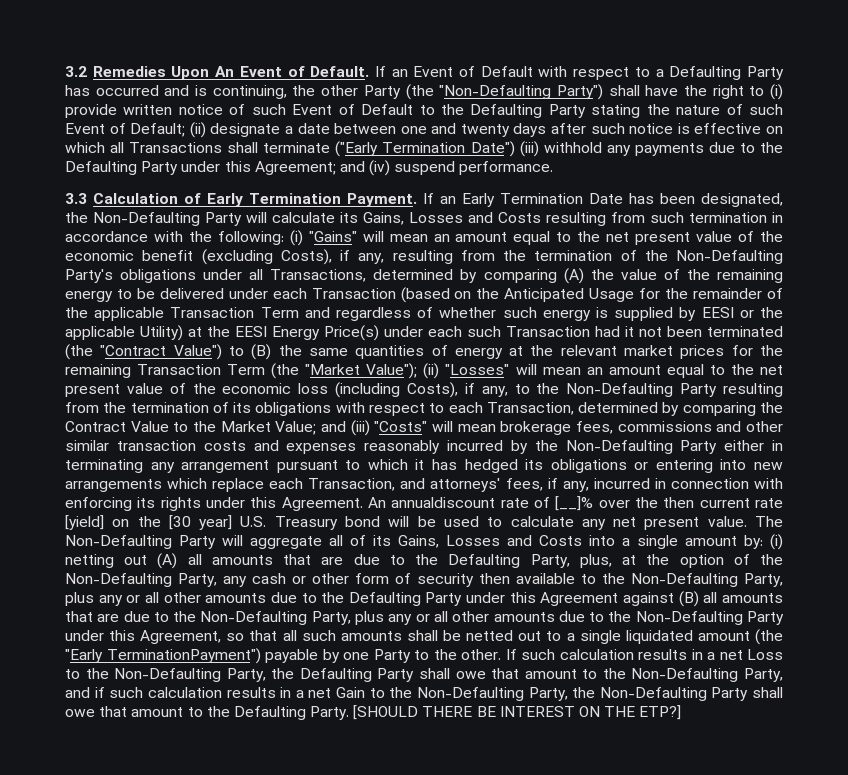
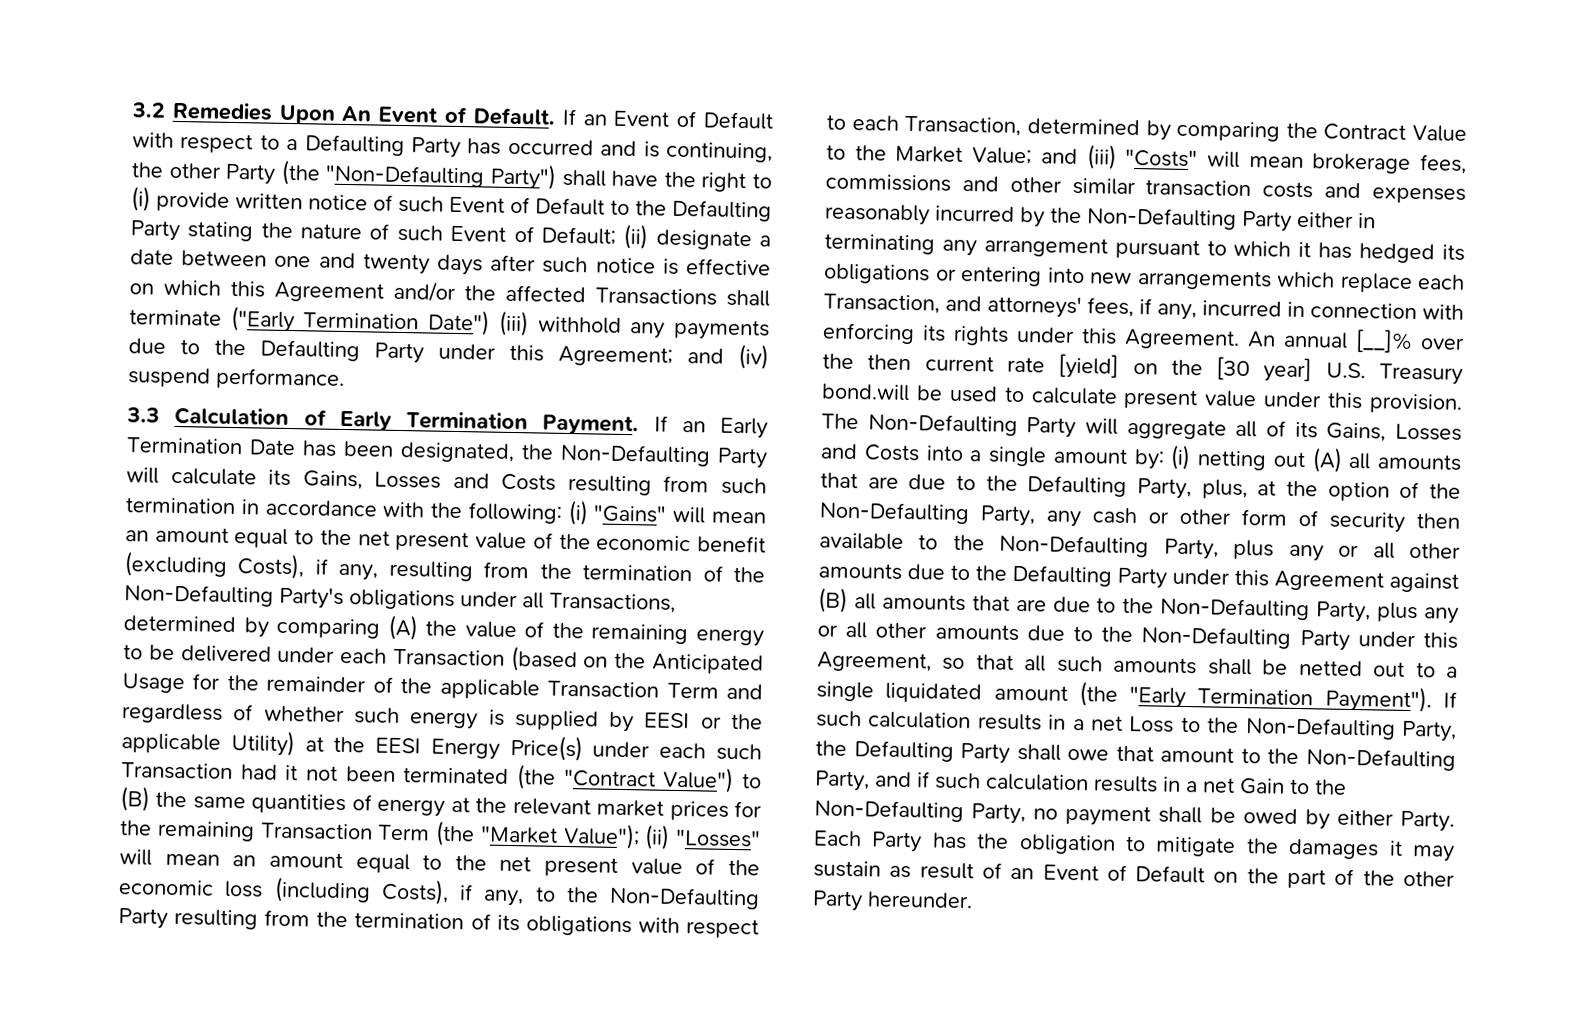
- (ii) designate a date between one and twenty days after such notice is effective on which all Transactions shall terminate ("Early Termination Date") (iii) withhold any payments due to the Defaulting Party under this Agreement;
+ (ii) designate a date between one and twenty days after such notice is effective on which this Agreement and/or the affected Transactions shall terminate ("Early Termination Date") (iii) withhold any payments due to the Defaulting Party under this Agreement;
- An annualdiscount rate of [__]% over the then current rate [yield] on the [30 year] U.S. Treasury bond will be used to calculate any net present value.
+ An annual [__]% over the then current rate [yield] on the [30 year] U.S. Treasury bond.will be used to calculate present value under this provision.
- (i) netting out (A) all amounts that are due to the Defaulting Party, plus, at the option of the Non-Defaulting Party, any cash or other form of security then available to the Non-Defaulting Party, plus any or all other amounts due to the Defaulting Party under this Agreement against (B) all amounts that are due to the Non-Defaulting Party, plus any or all other amounts due to the Non-Defaulting Party under this Agreement, so that all such amounts shall be netted out to a single liquidated amount (the "Early TerminationPayment") payable by one Party to the other.
+ (i) netting out (A) all amounts that are due to the Defaulting Party, plus, at the option of the Non-Defaulting Party, any cash or other form of security then available to the Non-Defaulting Party, plus any or all other amounts due to the Defaulting Party under this Agreement against (B) all amounts that are due to the Non-Defaulting Party, plus any or all other amounts due to the Non-Defaulting Party under this Agreement, so that all such amounts shall be netted out to a single liquidated amount (the "Early Termination Payment").
- If such calculation results in a net Loss to the Non-Defaulting Party, the Defaulting Party shall owe that amount to the Non-Defaulting Party, and if such calculation results in a net Gain to the Non-Defaulting Party, the Non-Defaulting Party shall owe that amount to the Defaulting Party. [SHOULD THERE BE INTEREST ON THE ETP?]
+ If such calculation results in a net Loss to the Non-Defaulting Party, the Defaulting Party shall owe that amount to the Non-Defaulting Party, and if such calculation results in a net Gain to the Non-Defaulting Party, no payment shall be owed by either Party. Each Party has the obligation to mitigate the damages it may sustain as result of an Event of Default on the part of the other Party hereunder.

